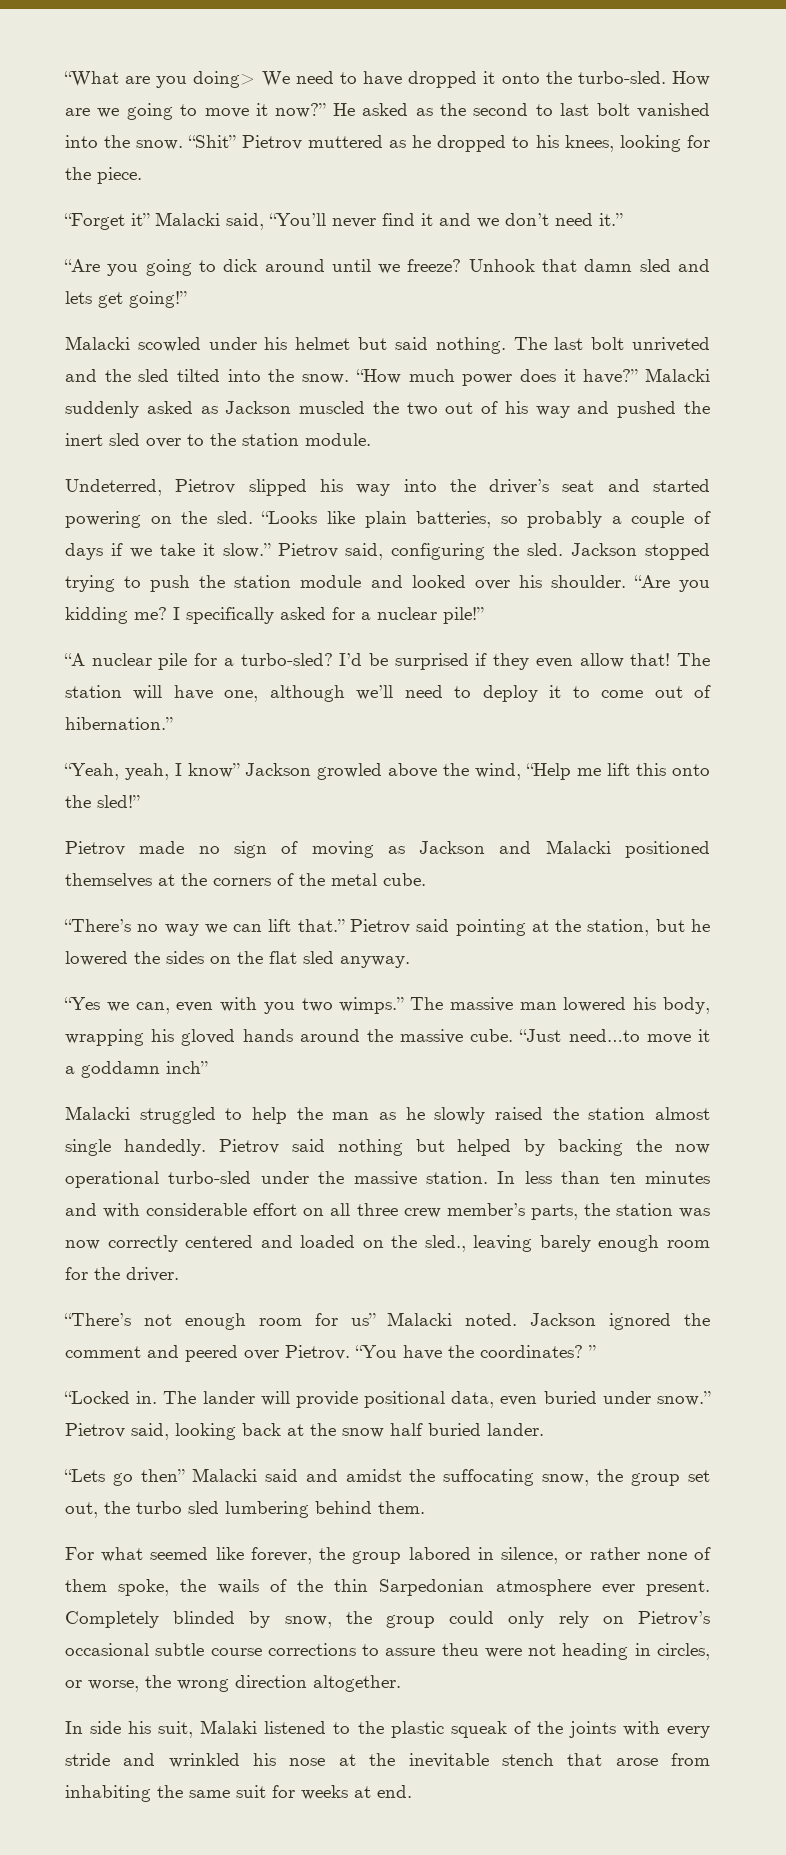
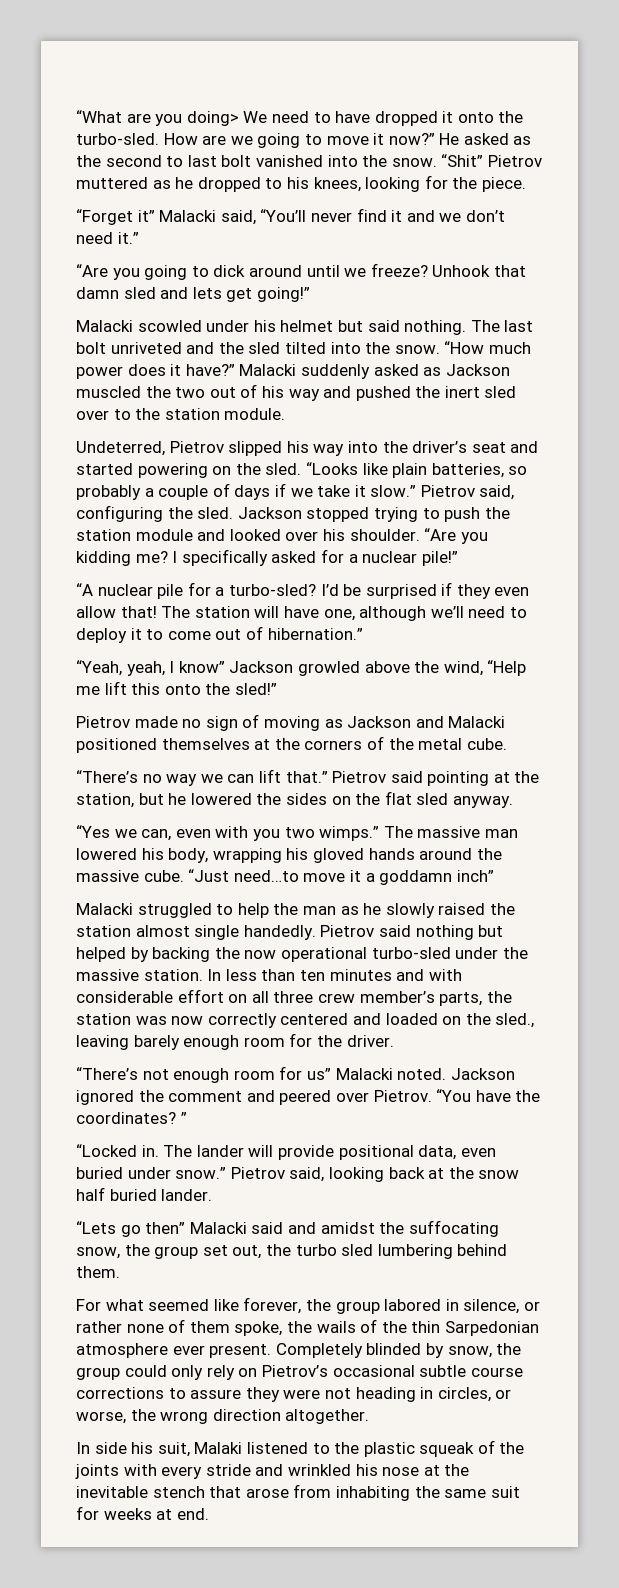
- Completely blinded by snow, the group could only rely on Pietrov’s occasional subtle course corrections to assure theu were not heading in circles, or worse, the wrong direction altogether.
+ Completely blinded by snow, the group could only rely on Pietrov’s occasional subtle course corrections to assure they were not heading in circles, or worse, the wrong direction altogether.

